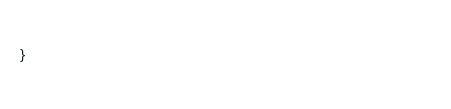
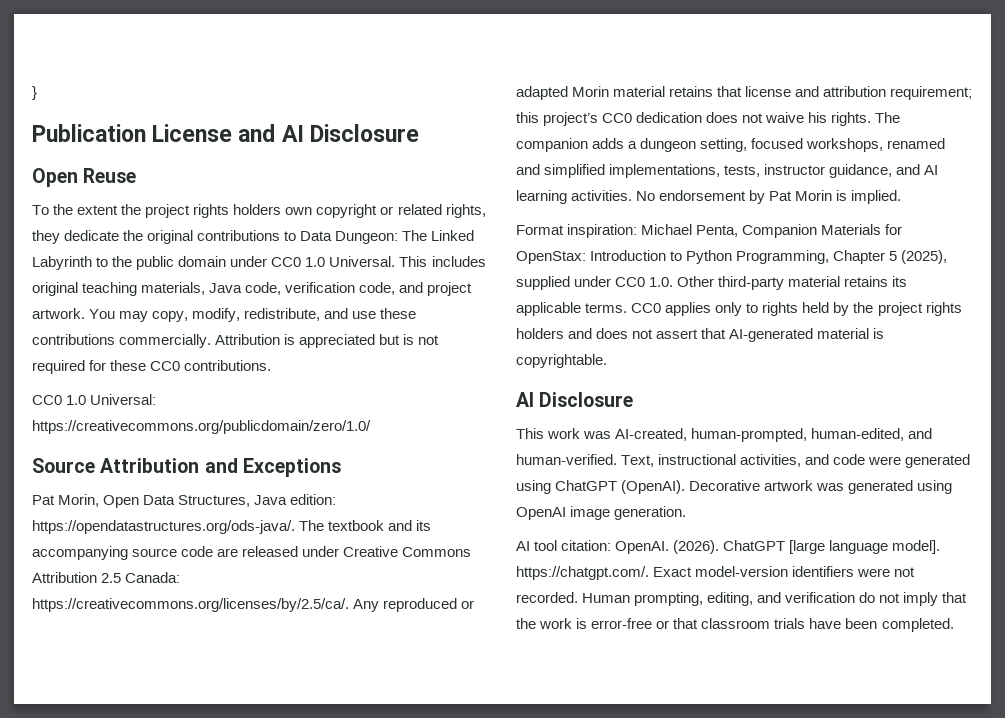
+ Publication License and AI Disclosure
+ Open Reuse
+ To the extent the project rights holders own copyright or related rights, they dedicate the original contributions to Data Dungeon: The Linked Labyrinth to the public domain under CC0 1.0 Universal. This includes original teaching materials, Java code, verification code, and project artwork. You may copy, modify, redistribute, and use these contributions commercially. Attribution is appreciated but is not required for these CC0 contributions.
+ CC0 1.0 Universal: https://creativecommons.org/publicdomain/zero/1.0/
+ Source Attribution and Exceptions
+ Pat Morin, Open Data Structures, Java edition: https://opendatastructures.org/ods-java/. The textbook and its accompanying source code are released under Creative Commons Attribution 2.5 Canada: https://creativecommons.org/licenses/by/2.5/ca/. Any reproduced or adapted Morin material retains that license and attribution requirement; this project’s CC0 dedication does not waive his rights. The companion adds a dungeon setting, focused workshops, renamed and simplified implementations, tests, instructor guidance, and AI learning activities. No endorsement by Pat Morin is implied.
+ Format inspiration: Michael Penta, Companion Materials for OpenStax: Introduction to Python Programming, Chapter 5 (2025), supplied under CC0 1.0. Other third-party material retains its applicable terms. CC0 applies only to rights held by the project rights holders and does not assert that AI-generated material is copyrightable.
+ AI Disclosure
+ This work was AI-created, human-prompted, human-edited, and human-verified. Text, instructional activities, and code were generated using ChatGPT (OpenAI). Decorative artwork was generated using OpenAI image generation.
+ AI tool citation: OpenAI. (2026). ChatGPT [large language model]. https://chatgpt.com/. Exact model-version identifiers were not recorded. Human prompting, editing, and verification do not imply that the work is error-free or that classroom trials have been completed.

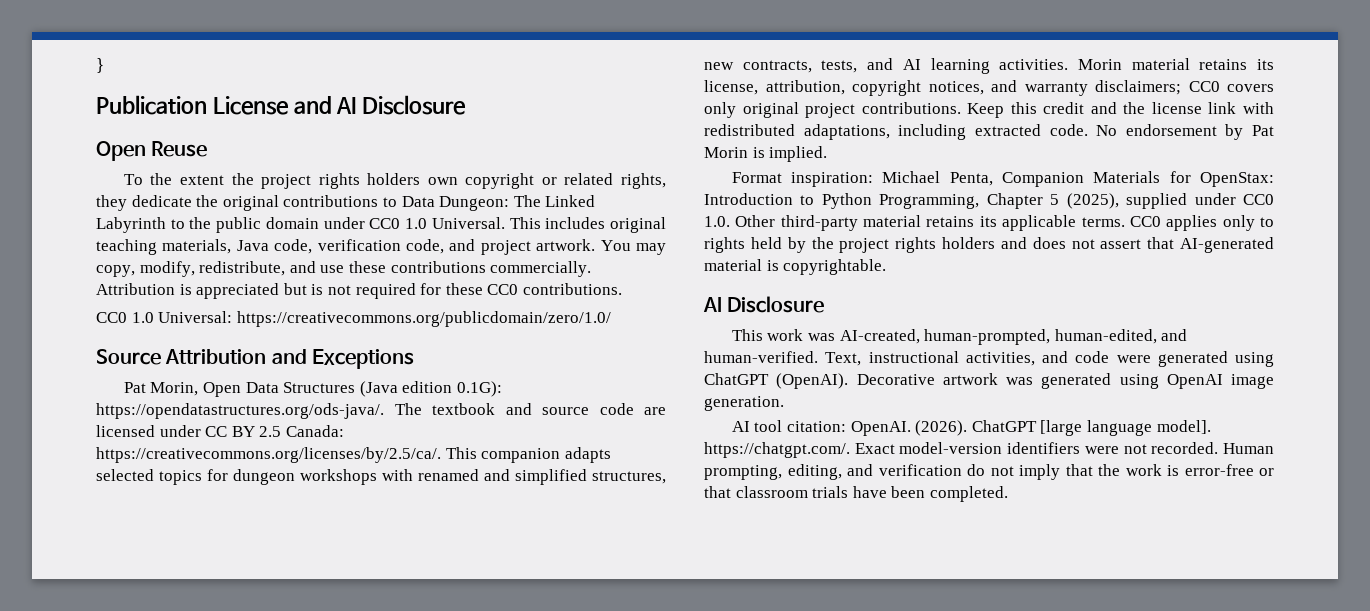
- Pat Morin, Open Data Structures, Java edition: https://opendatastructures.org/ods-java/. The textbook and its accompanying source code are released under Creative Commons Attribution 2.5 Canada: https://creativecommons.org/licenses/by/2.5/ca/. Any reproduced or adapted Morin material retains that license and attribution requirement; this project’s CC0 dedication does not waive his rights. The companion adds a dungeon setting, focused workshops, renamed and simplified implementations, tests, instructor guidance, and AI learning activities.
+ Pat Morin, Open Data Structures (Java edition 0.1G): https://opendatastructures.org/ods-java/. The textbook and source code are licensed under CC BY 2.5 Canada: https://creativecommons.org/licenses/by/2.5/ca/. This companion adapts selected topics for dungeon workshops with renamed and simplified structures, new contracts, tests, and AI learning activities. Morin material retains its license, attribution, copyright notices, and warranty disclaimers; CC0 covers only original project contributions. Keep this credit and the license link with redistributed adaptations, including extracted code.

